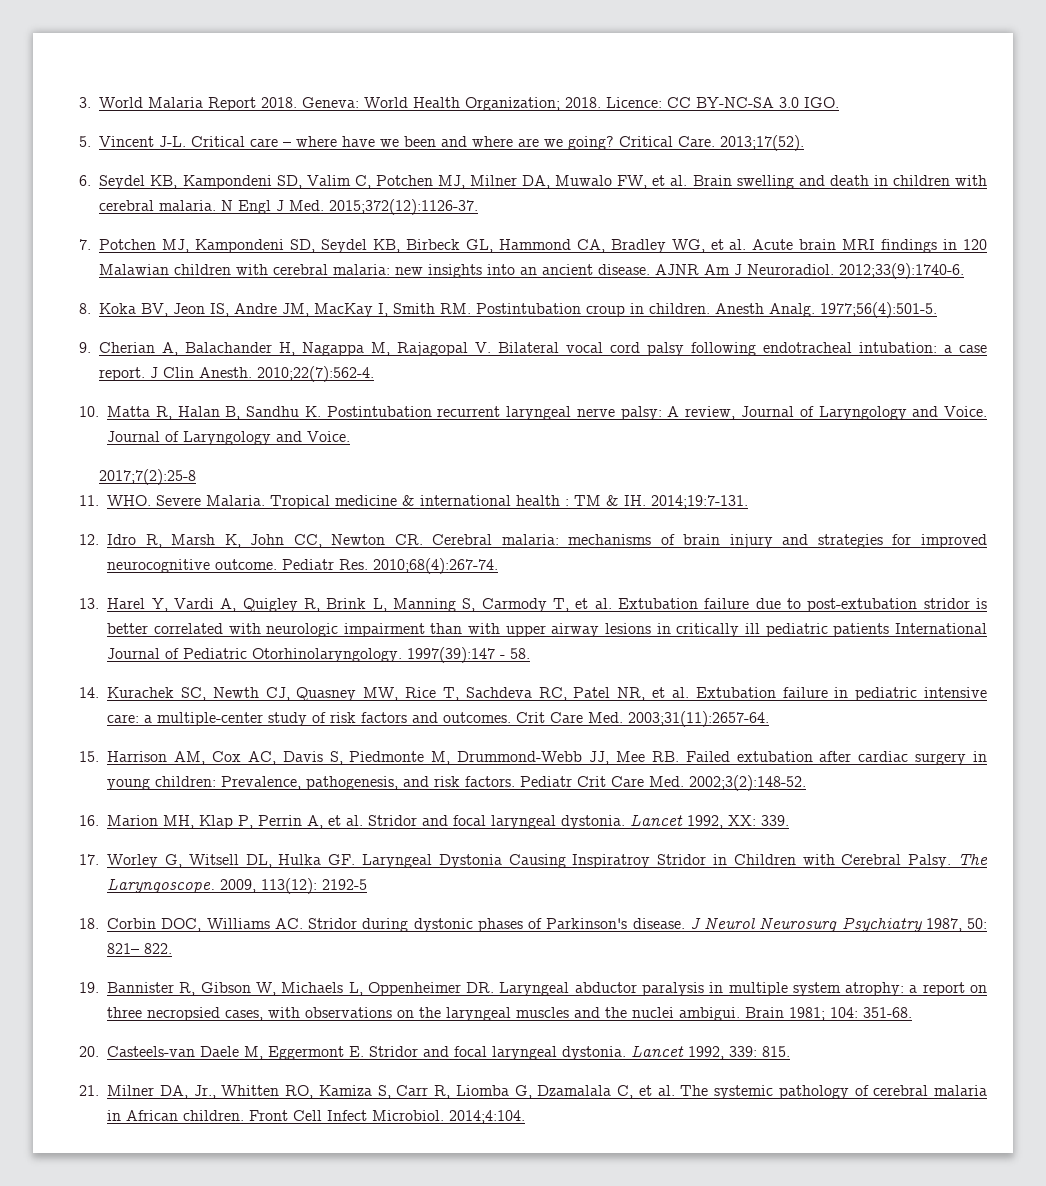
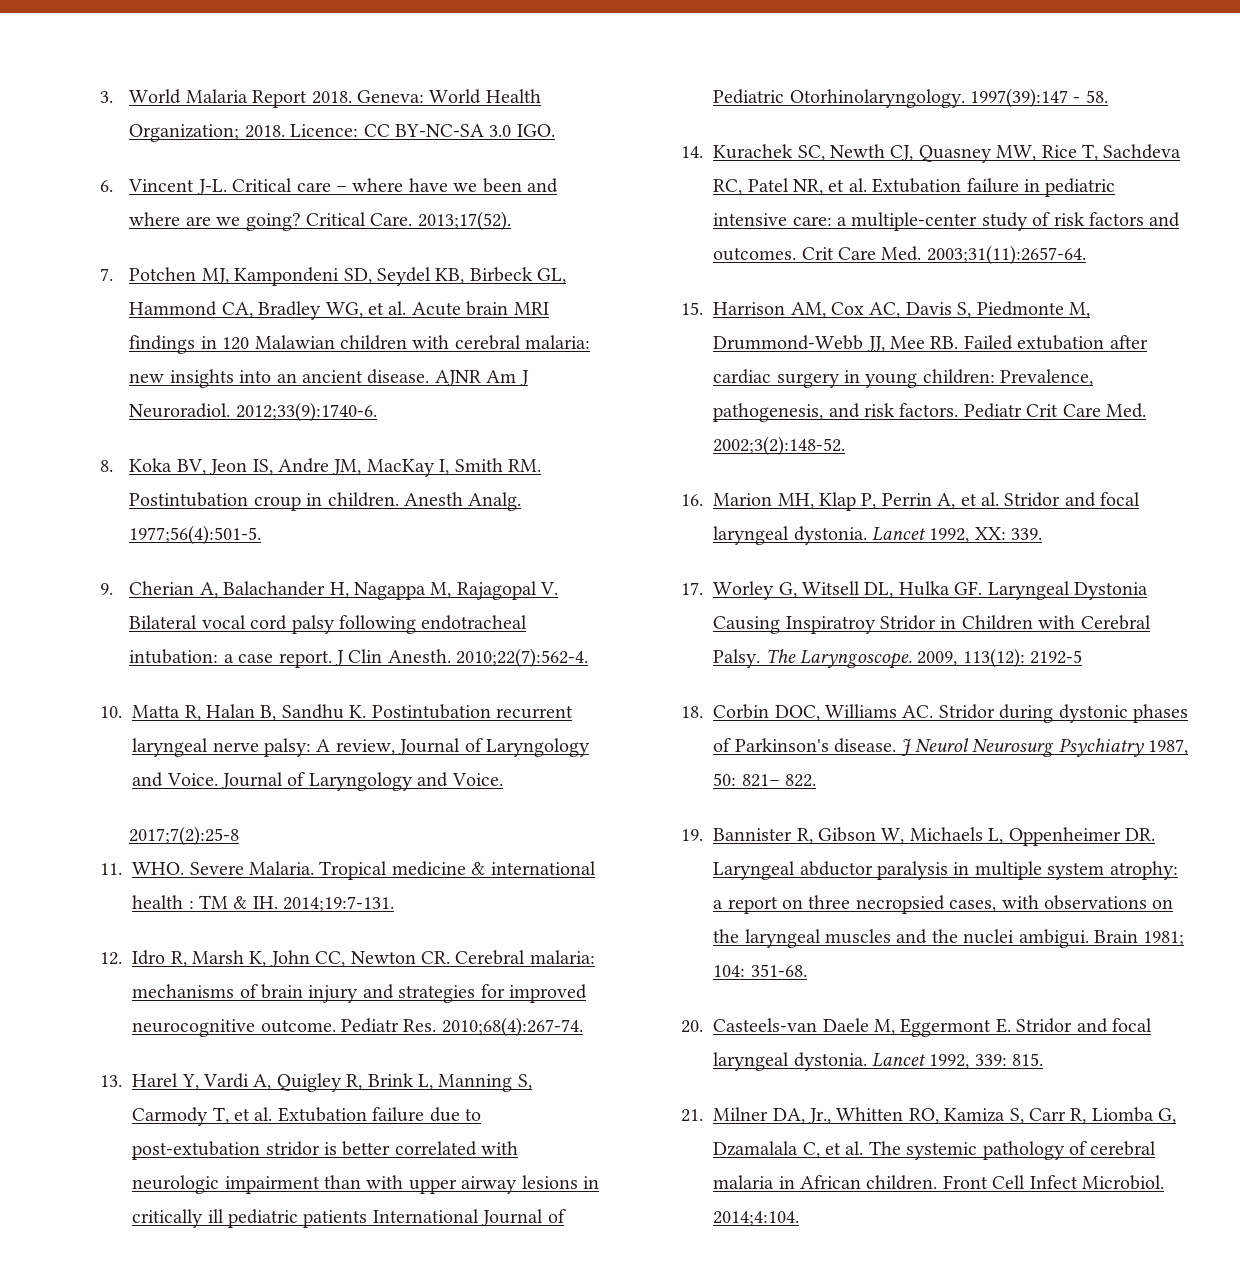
- 5. Vincent J-L. Critical care – where have we been and where are we going?
+ 6. Vincent J-L. Critical care – where have we been and where are we going?
- 6. Seydel KB, Kampondeni SD, Valim C, Potchen MJ, Milner DA, Muwalo FW, et al. Brain swelling and death in children with cerebral malaria. N Engl J Med. 2015;372(12):1126-37.

